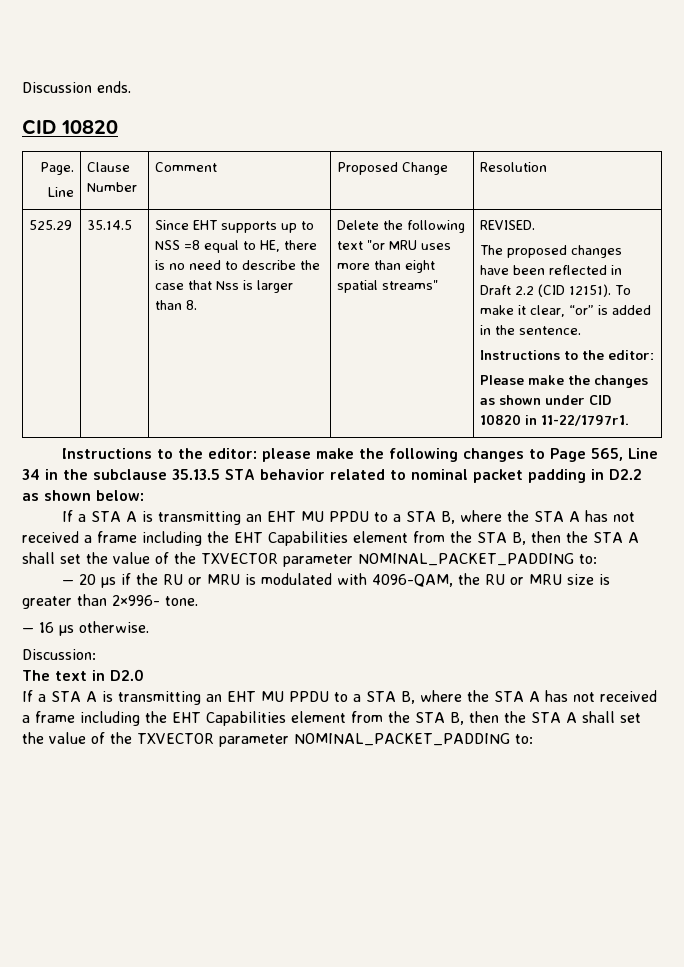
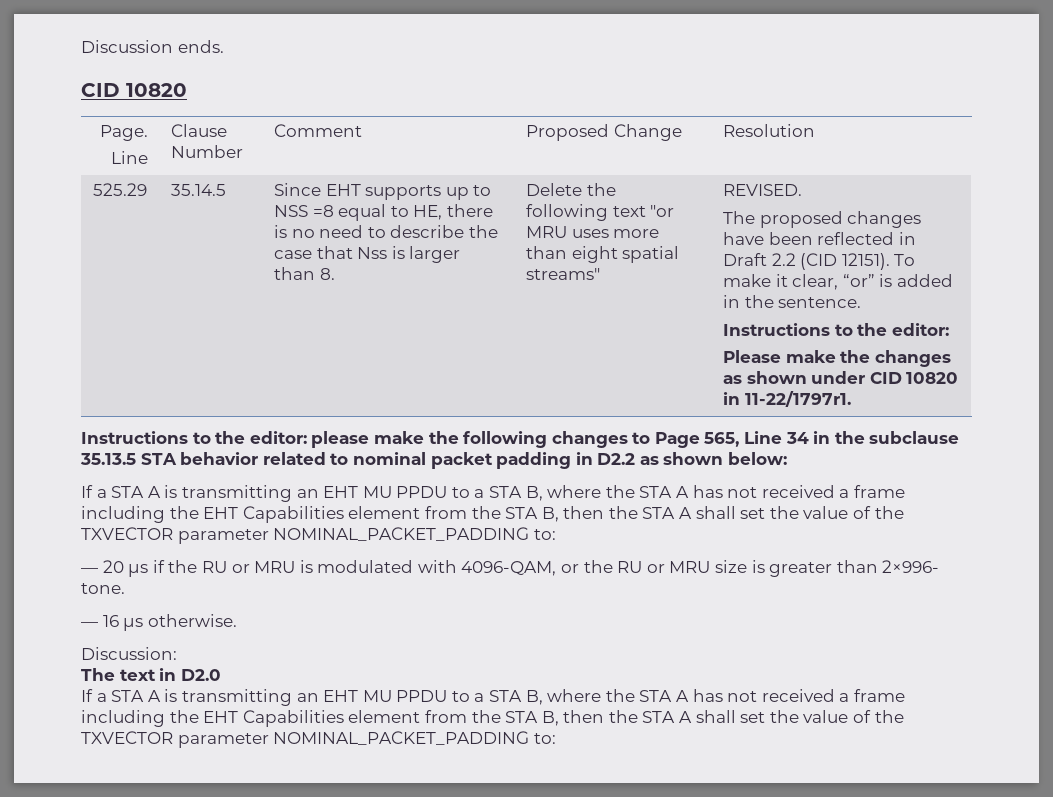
- — 20 µs if the RU or MRU is modulated with 4096-QAM, the RU or MRU size is greater than 2×996- tone.
+ — 20 µs if the RU or MRU is modulated with 4096-QAM, or the RU or MRU size is greater than 2×996- tone.

